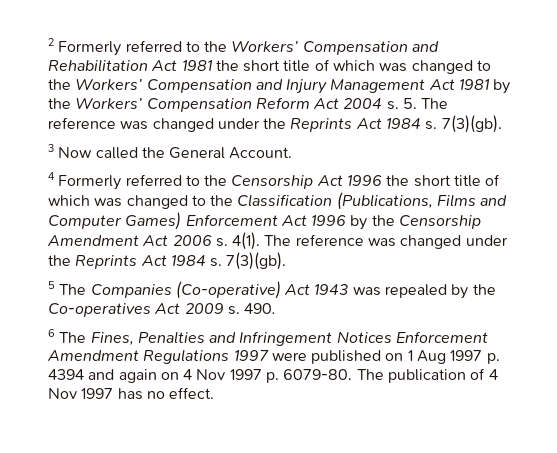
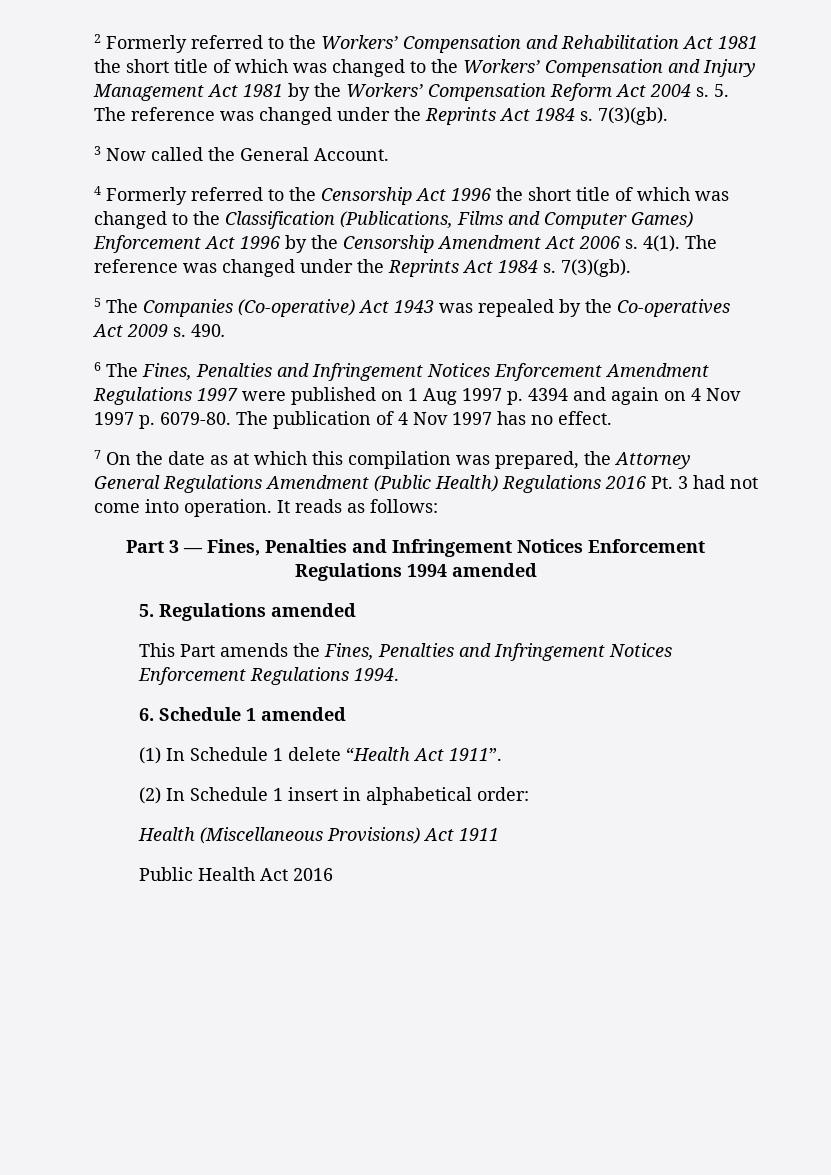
+ 7 On the date as at which this compilation was prepared, the Attorney General Regulations Amendment (Public Health) Regulations 2016 Pt. 3 had not come into operation. It reads as follows:
+ Part 3 — Fines, Penalties and Infringement Notices Enforcement Regulations 1994 amended
+ 5. Regulations amended
+ This Part amends the Fines, Penalties and Infringement Notices Enforcement Regulations 1994.
+ 6. Schedule 1 amended
+ (1) In Schedule 1 delete “Health Act 1911”.
+ (2) In Schedule 1 insert in alphabetical order:
+ Health (Miscellaneous Provisions) Act 1911
+ Public Health Act 2016

